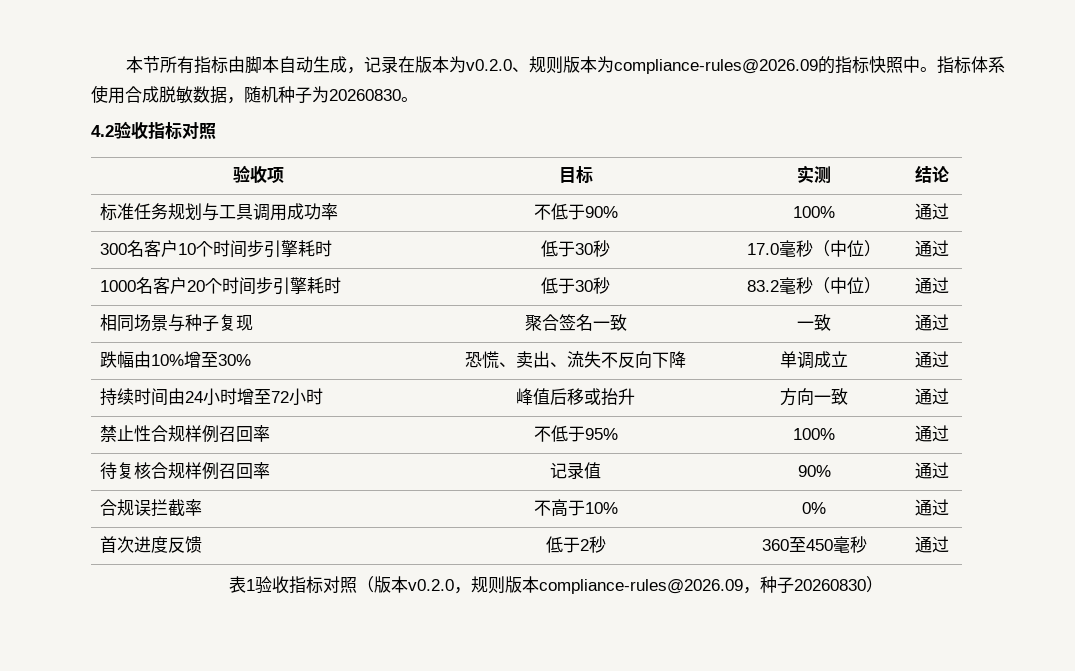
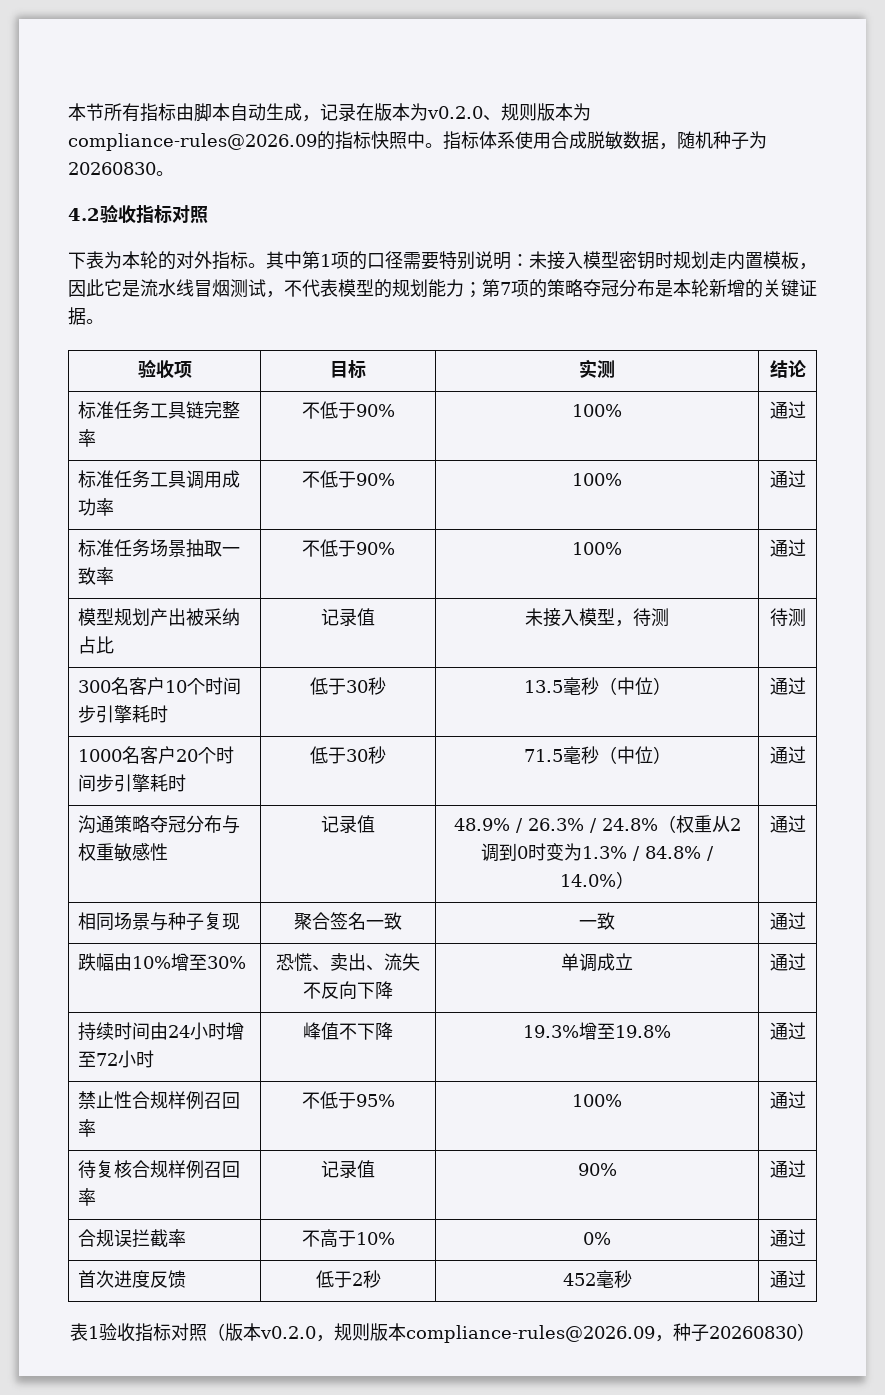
+ 下表为本轮的对外指标。其中第1项的口径需要特别说明：未接入模型密钥时规划走内置模板，因此它是流水线冒烟测试，不代表模型的规划能力；第7项的策略夺冠分布是本轮新增的关键证据。
- 标准任务规划与工具调用成功率 | 不低于90% | 100% | 通过
+ 标准任务工具链完整率 | 不低于90% | 100% | 通过
+ 标准任务工具调用成功率 | 不低于90% | 100% | 通过
+ 标准任务场景抽取一致率 | 不低于90% | 100% | 通过
+ 模型规划产出被采纳占比 | 记录值 | 未接入模型，待测 | 待测
- 300名客户10个时间步引擎耗时 | 低于30秒 | 17.0毫秒（中位） | 通过
+ 300名客户10个时间步引擎耗时 | 低于30秒 | 13.5毫秒（中位） | 通过
- 1000名客户20个时间步引擎耗时 | 低于30秒 | 83.2毫秒（中位） | 通过
+ 1000名客户20个时间步引擎耗时 | 低于30秒 | 71.5毫秒（中位） | 通过
+ 沟通策略夺冠分布与权重敏感性 | 记录值 | 48.9% / 26.3% / 24.8%（权重从2调到0时变为1.3% / 84.8% / 14.0%） | 通过
- 持续时间由24小时增至72小时 | 峰值后移或抬升 | 方向一致 | 通过
+ 持续时间由24小时增至72小时 | 峰值不下降 | 19.3%增至19.8% | 通过
- 首次进度反馈 | 低于2秒 | 360至450毫秒 | 通过
+ 首次进度反馈 | 低于2秒 | 452毫秒 | 通过

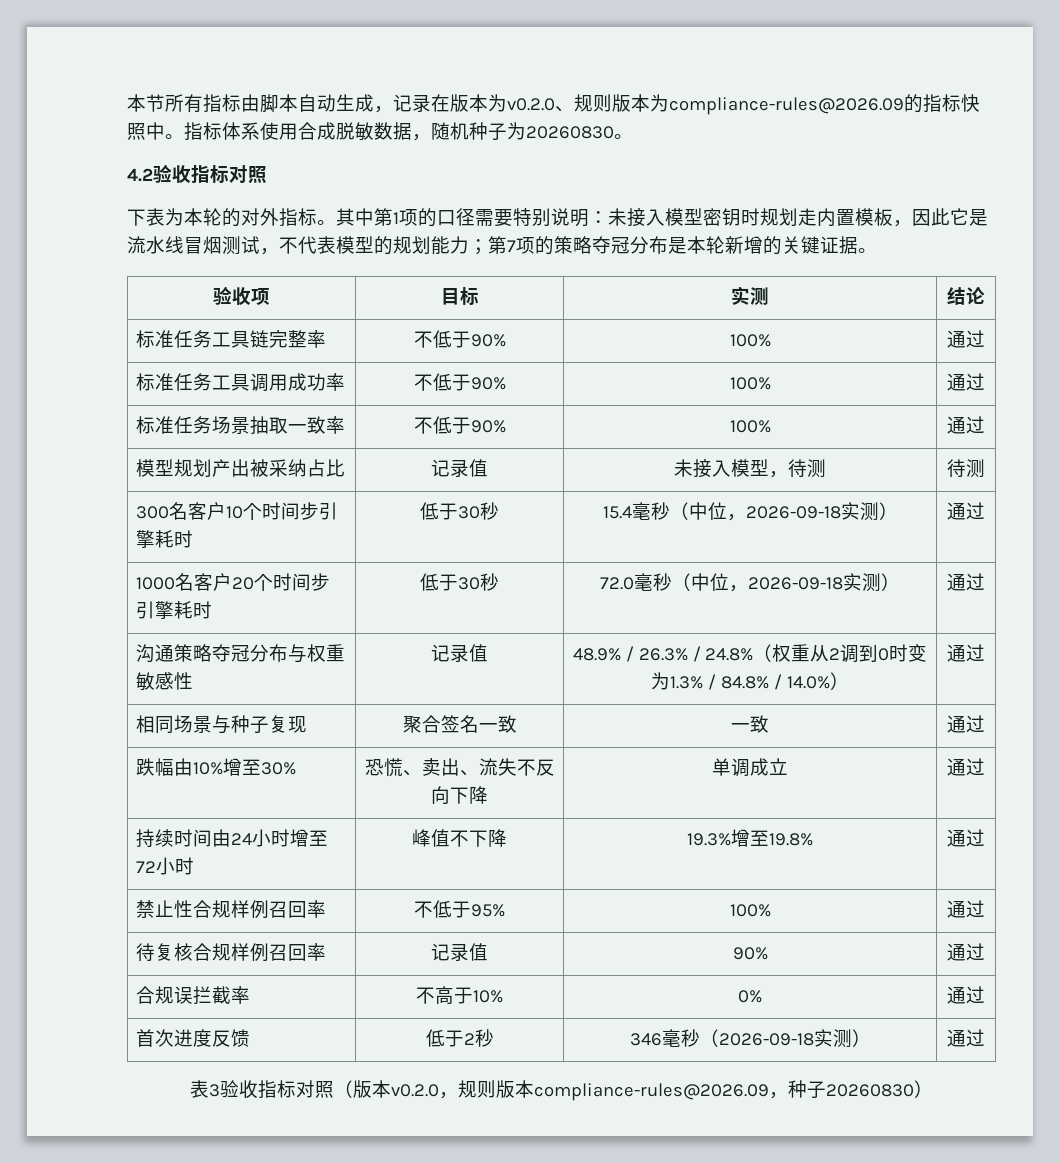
- 300名客户10个时间步引擎耗时 | 低于30秒 | 13.5毫秒（中位） | 通过
+ 300名客户10个时间步引擎耗时 | 低于30秒 | 15.4毫秒（中位，2026-09-18实测） | 通过
- 1000名客户20个时间步引擎耗时 | 低于30秒 | 71.5毫秒（中位） | 通过
+ 1000名客户20个时间步引擎耗时 | 低于30秒 | 72.0毫秒（中位，2026-09-18实测） | 通过
- 首次进度反馈 | 低于2秒 | 452毫秒 | 通过
+ 首次进度反馈 | 低于2秒 | 346毫秒（2026-09-18实测） | 通过
- 表1验收指标对照（版本v0.2.0，规则版本compliance-rules@2026.09，种子20260830）
+ 表3验收指标对照（版本v0.2.0，规则版本compliance-rules@2026.09，种子20260830）

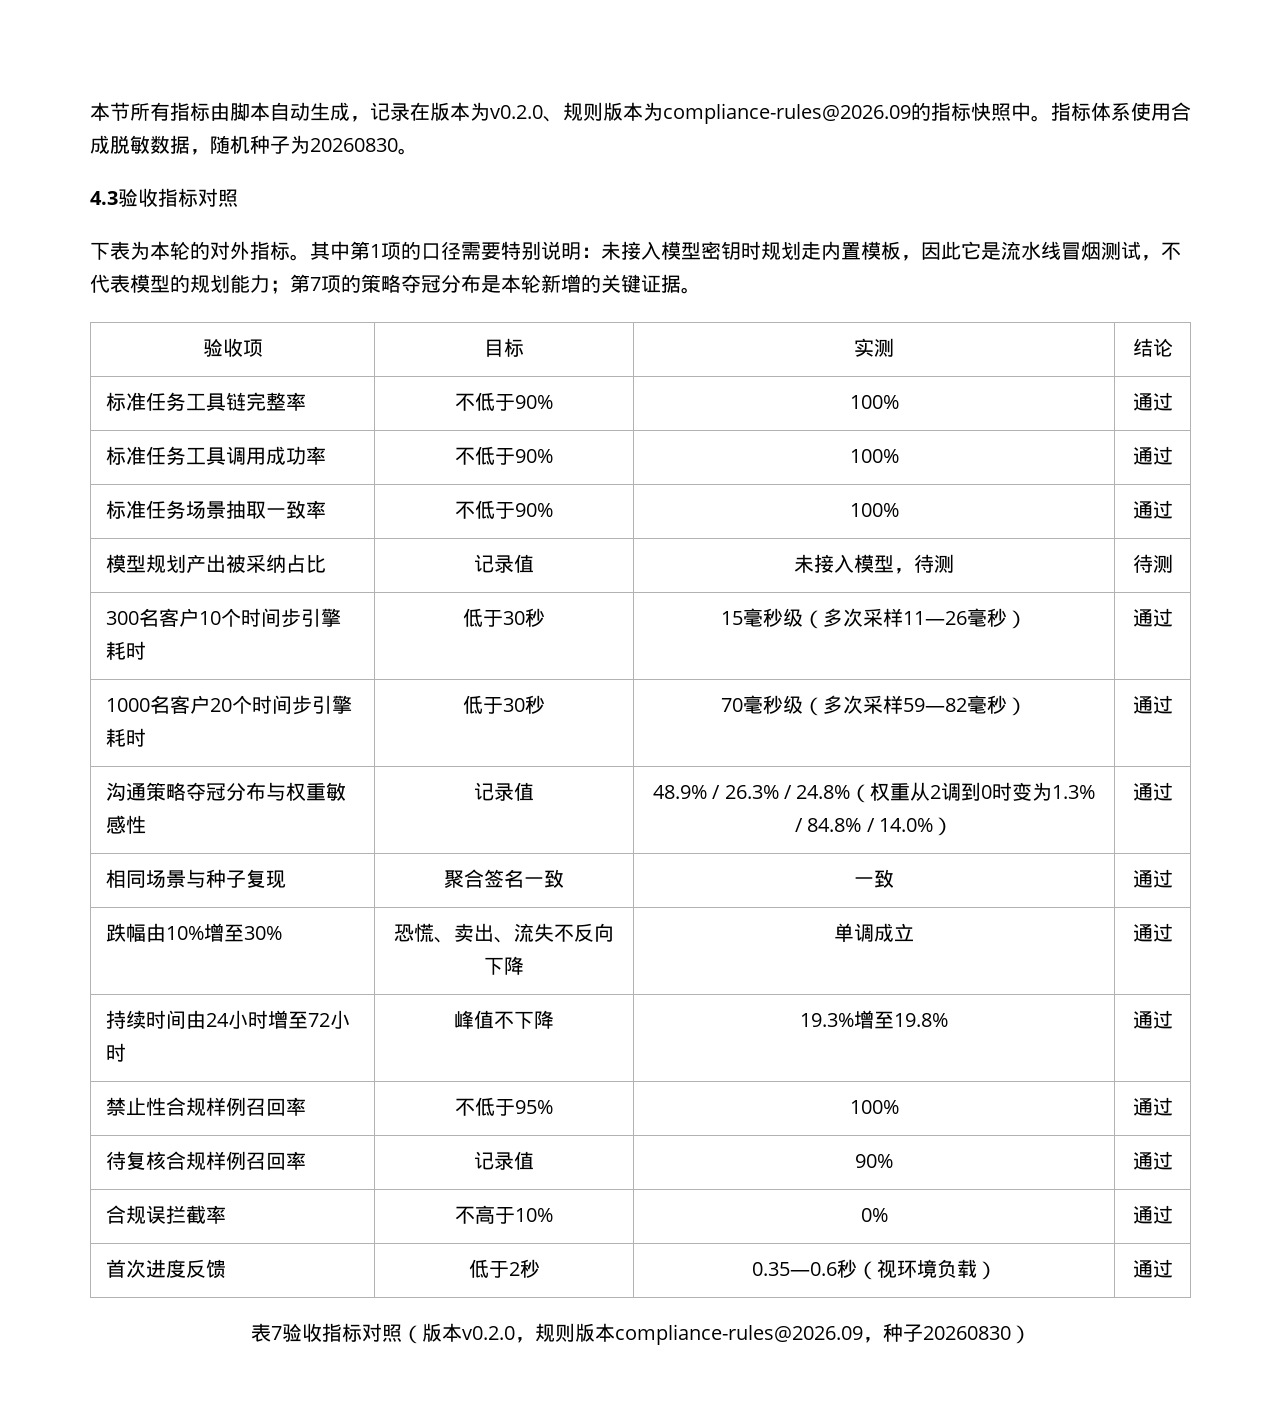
- 4.2验收指标对照
+ 4.3验收指标对照
- 300名客户10个时间步引擎耗时 | 低于30秒 | 15.4毫秒（中位，2026-09-18实测） | 通过
+ 300名客户10个时间步引擎耗时 | 低于30秒 | 15毫秒级（多次采样11—26毫秒） | 通过
- 1000名客户20个时间步引擎耗时 | 低于30秒 | 72.0毫秒（中位，2026-09-18实测） | 通过
+ 1000名客户20个时间步引擎耗时 | 低于30秒 | 70毫秒级（多次采样59—82毫秒） | 通过
- 首次进度反馈 | 低于2秒 | 346毫秒（2026-09-18实测） | 通过
+ 首次进度反馈 | 低于2秒 | 0.35—0.6秒（视环境负载） | 通过
- 表3验收指标对照（版本v0.2.0，规则版本compliance-rules@2026.09，种子20260830）
+ 表7验收指标对照（版本v0.2.0，规则版本compliance-rules@2026.09，种子20260830）

